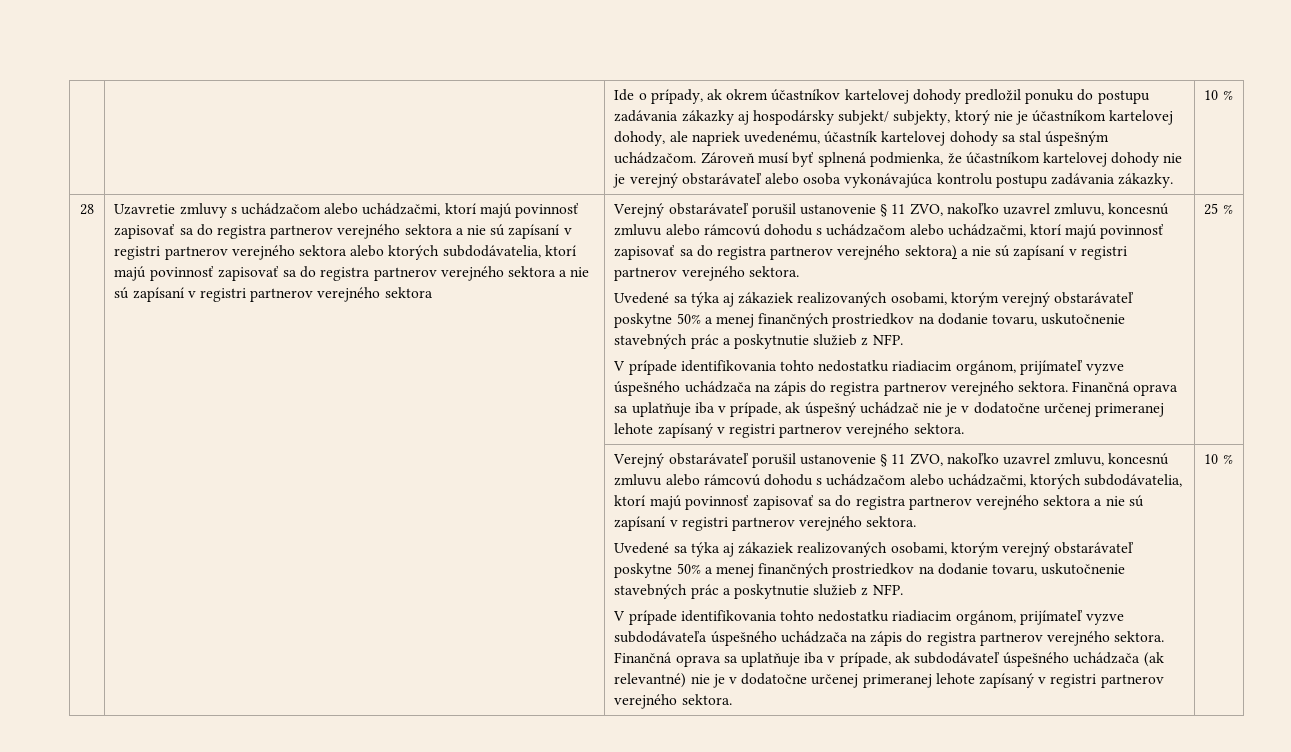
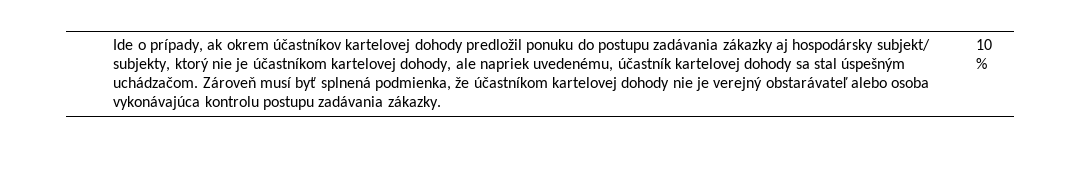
- 28 | Uzavretie zmluvy s uchádzačom alebo uchádzačmi, ktorí majú povinnosť zapisovať sa do registra partnerov verejného sektora a nie sú zapísaní v registri partnerov verejného sektora alebo ktorých subdodávatelia, ktorí majú povinnosť zapisovať sa do registra partnerov verejného sektora a nie sú zapísaní v registri partnerov verejného sektora | Verejný obstarávateľ porušil ustanovenie § 11 ZVO, nakoľko uzavrel zmluvu, koncesnú zmluvu alebo rámcovú dohodu s uchádzačom alebo uchádzačmi, ktorí majú povinnosť zapisovať sa do registra partnerov verejného sektora) a nie sú zapísaní v registri partnerov verejného sektora.
- Uvedené sa týka aj zákaziek realizovaných osobami, ktorým verejný obstarávateľ poskytne 50% a menej finančných prostriedkov na dodanie tovaru, uskutočnenie stavebných prác a poskytnutie služieb z NFP.
- V prípade identifikovania tohto nedostatku riadiacim orgánom, prijímateľ vyzve úspešného uchádzača na zápis do registra partnerov verejného sektora. Finančná oprava sa uplatňuje iba v prípade, ak úspešný uchádzač nie je v dodatočne určenej primeranej lehote zapísaný v registri partnerov verejného sektora. | 25 %
- | | Verejný obstarávateľ porušil ustanovenie § 11 ZVO, nakoľko uzavrel zmluvu, koncesnú zmluvu alebo rámcovú dohodu s uchádzačom alebo uchádzačmi, ktorých subdodávatelia, ktorí majú povinnosť zapisovať sa do registra partnerov verejného sektora a nie sú zapísaní v registri partnerov verejného sektora.
- Uvedené sa týka aj zákaziek realizovaných osobami, ktorým verejný obstarávateľ poskytne 50% a menej finančných prostriedkov na dodanie tovaru, uskutočnenie stavebných prác a poskytnutie služieb z NFP.
- V prípade identifikovania tohto nedostatku riadiacim orgánom, prijímateľ vyzve subdodávateľa úspešného uchádzača na zápis do registra partnerov verejného sektora. Finančná oprava sa uplatňuje iba v prípade, ak subdodávateľ úspešného uchádzača (ak relevantné) nie je v dodatočne určenej primeranej lehote zapísaný v registri partnerov verejného sektora. | 10 %

